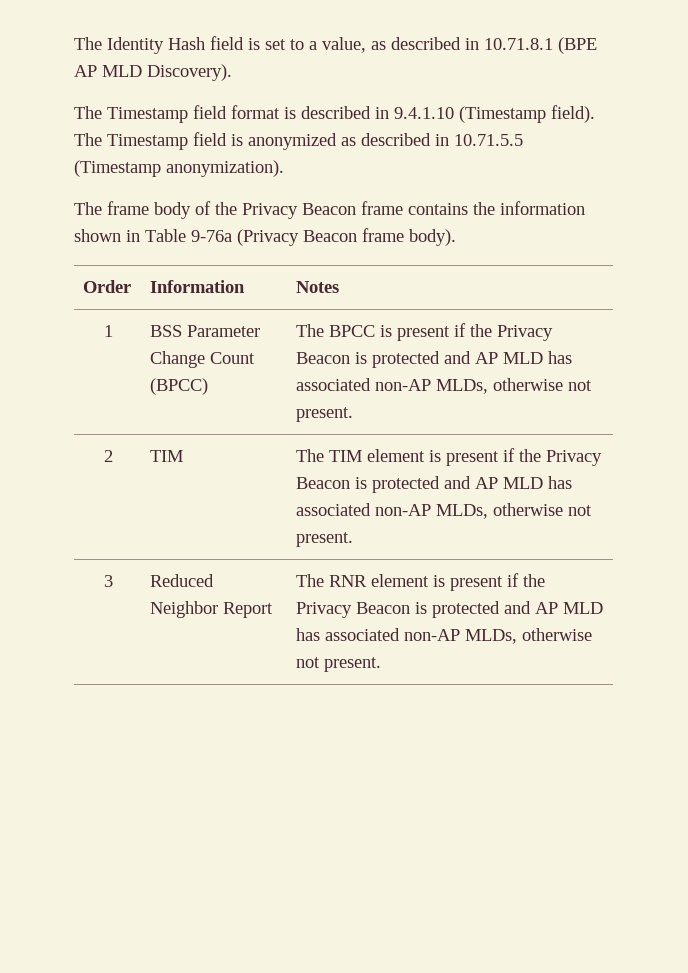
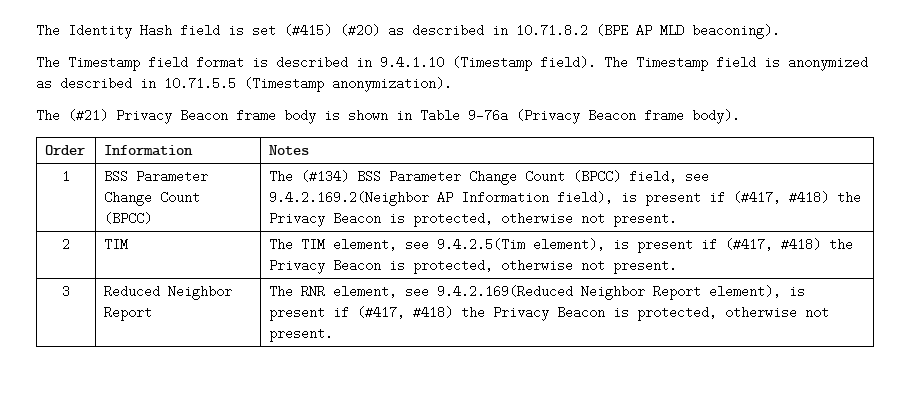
- The Identity Hash field is set to a value, as described in 10.71.8.1 (BPE AP MLD Discovery).
+ The Identity Hash field is set (#415) (#20) as described in 10.71.8.2 (BPE AP MLD beaconing).
- The frame body of the Privacy Beacon frame contains the information shown in Table 9-76a (Privacy Beacon frame body).
+ The (#21) Privacy Beacon frame body is shown in Table 9-76a (Privacy Beacon frame body).
- 1 | BSS Parameter Change Count (BPCC) | The BPCC is present if the Privacy Beacon is protected and AP MLD has associated non-AP MLDs, otherwise not present.
+ 1 | BSS Parameter Change Count (BPCC) | The (#134) BSS Parameter Change Count (BPCC) field, see 9.4.2.169.2(Neighbor AP Information field), is present if (#417, #418) the Privacy Beacon is protected, otherwise not present.
- 2 | TIM | The TIM element is present if the Privacy Beacon is protected and AP MLD has associated non-AP MLDs, otherwise not present.
+ 2 | TIM | The TIM element, see 9.4.2.5(Tim element), is present if (#417, #418) the Privacy Beacon is protected, otherwise not present.
- 3 | Reduced Neighbor Report | The RNR element is present if the Privacy Beacon is protected and AP MLD has associated non-AP MLDs, otherwise not present.
+ 3 | Reduced Neighbor Report | The RNR element, see 9.4.2.169(Reduced Neighbor Report element), is present if (#417, #418) the Privacy Beacon is protected, otherwise not present.

